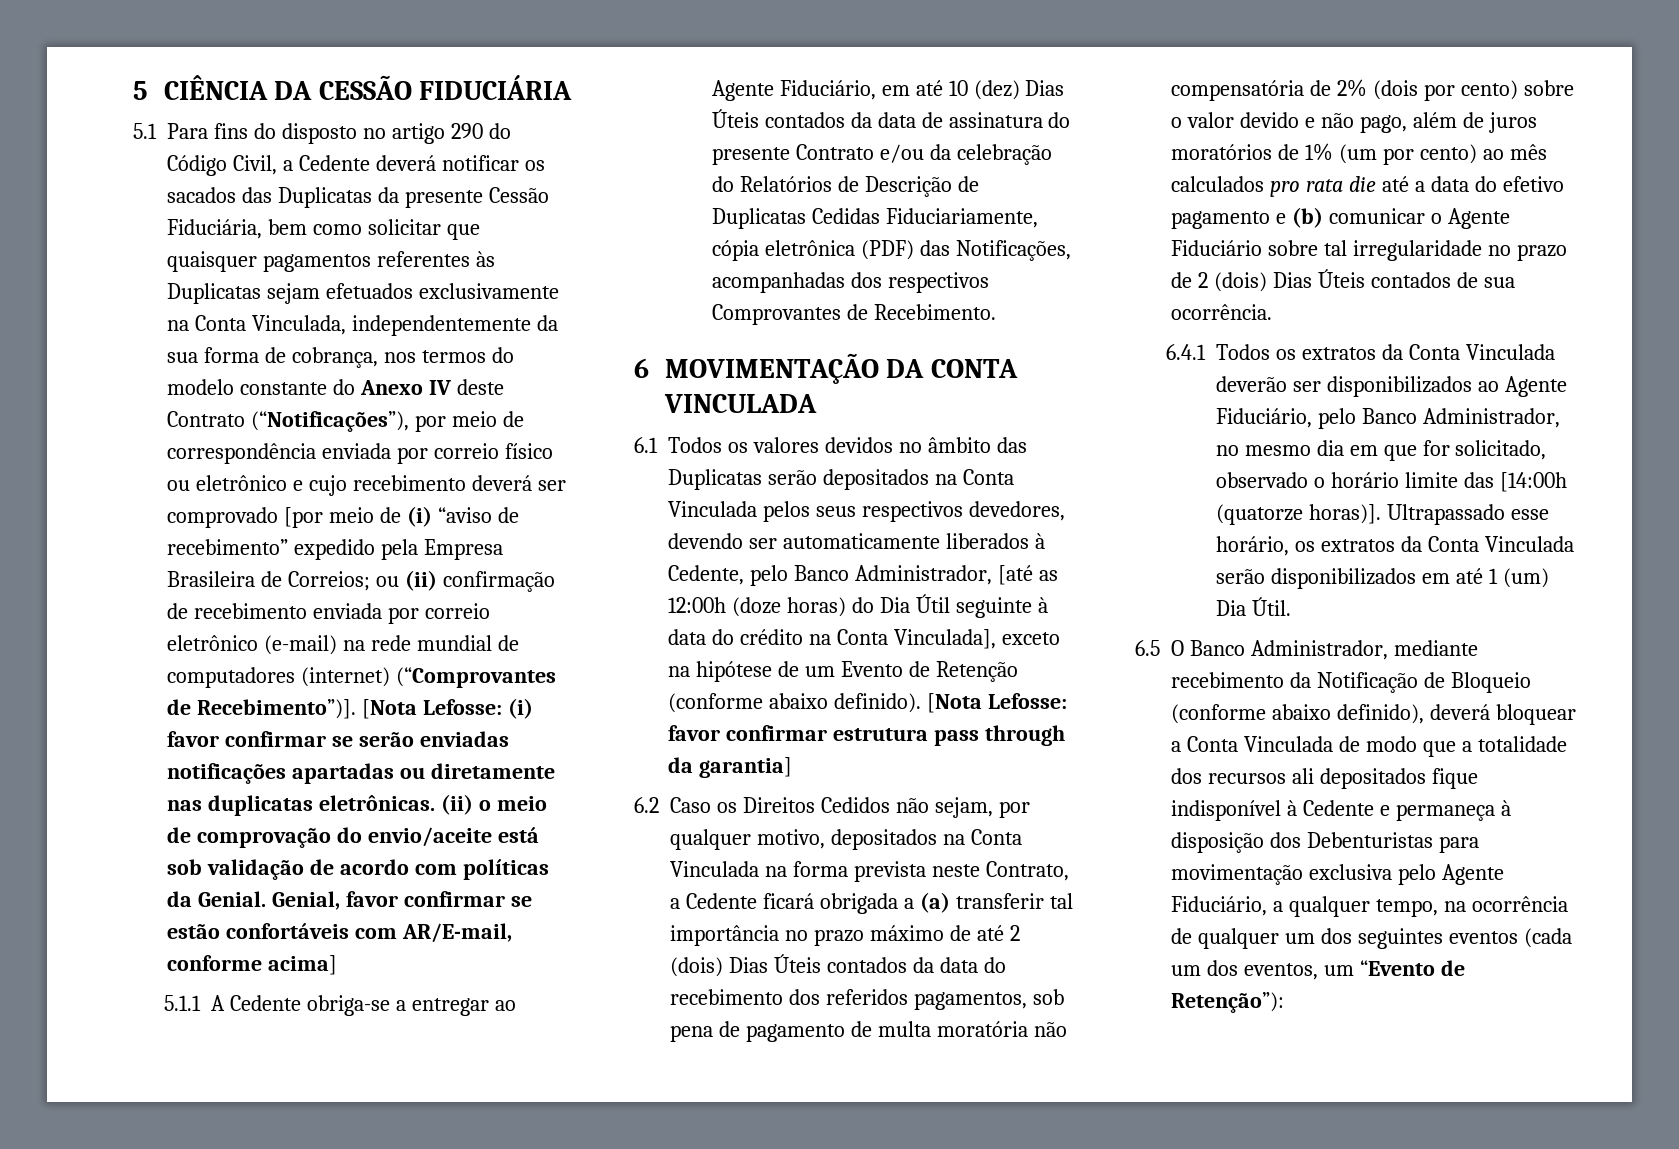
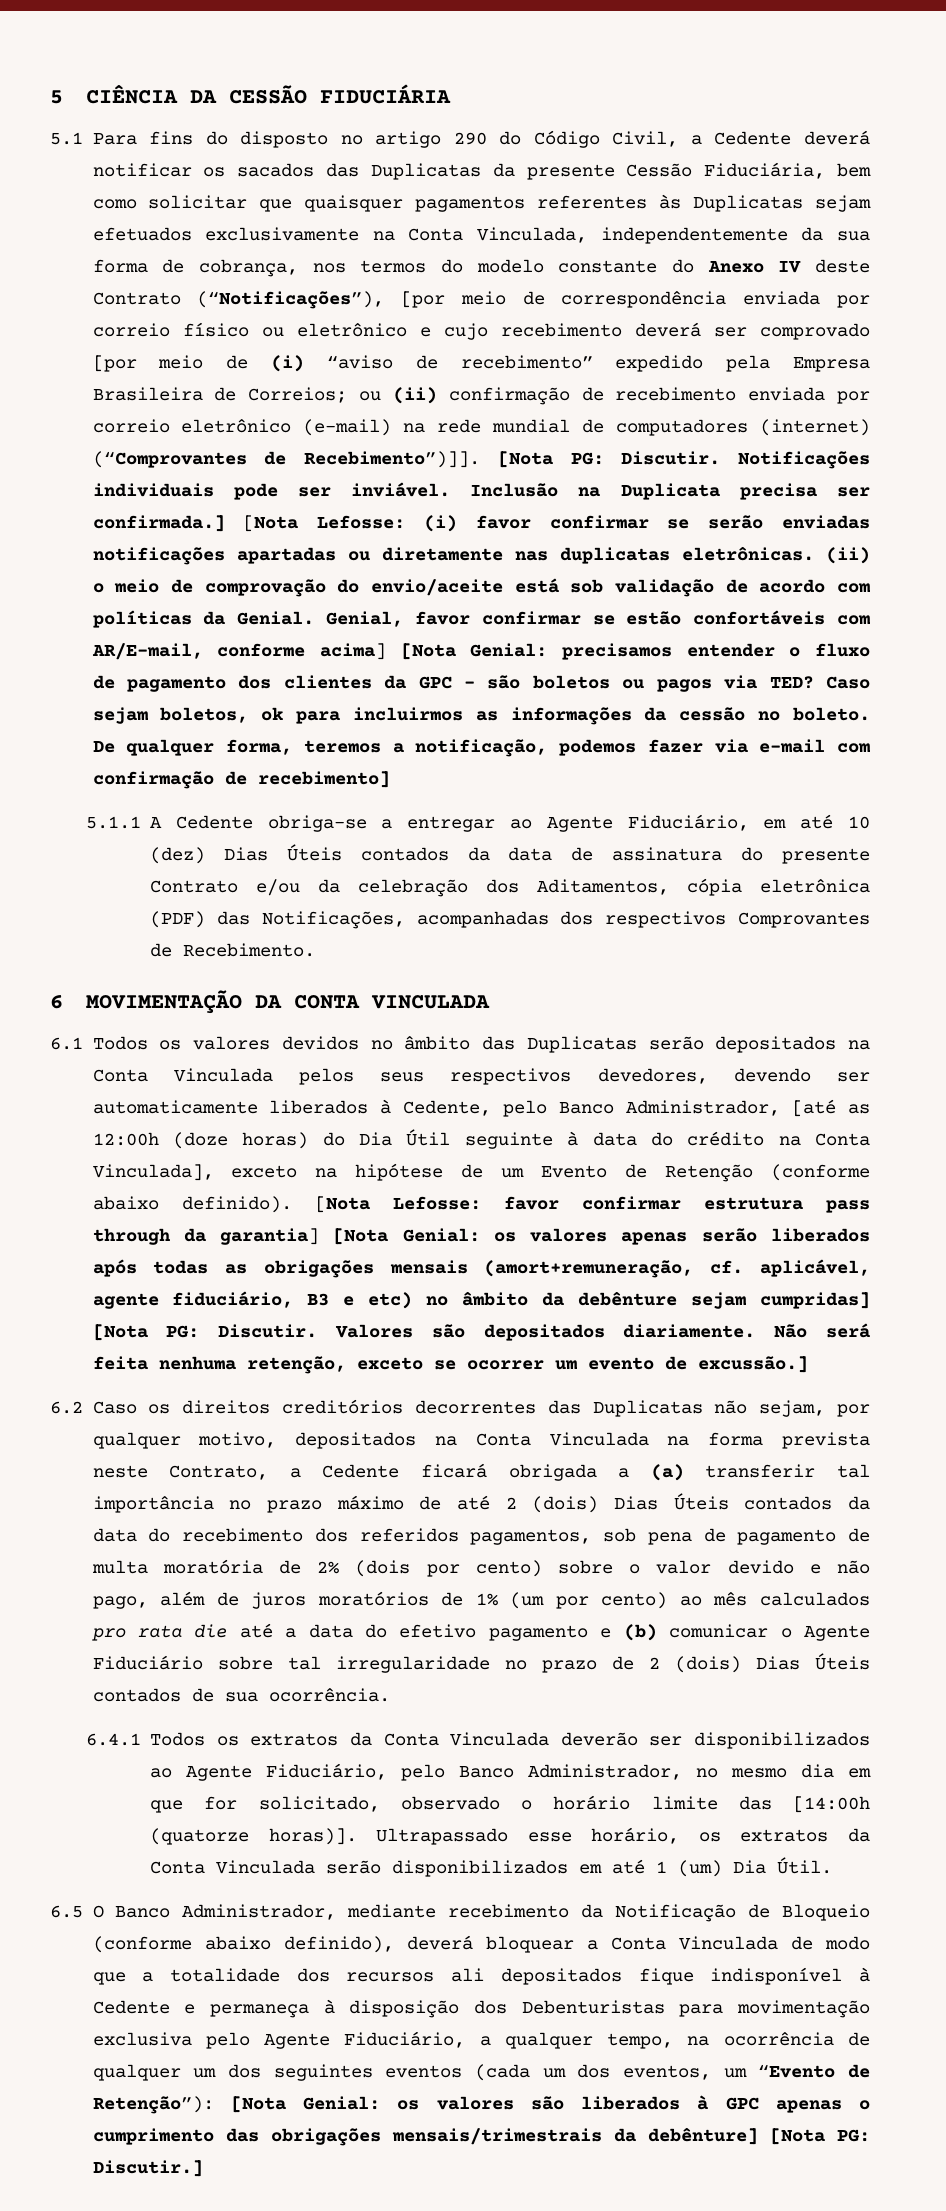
- 5.1 Para fins do disposto no artigo 290 do Código Civil, a Cedente deverá notificar os sacados das Duplicatas da presente Cessão Fiduciária, bem como solicitar que quaisquer pagamentos referentes às Duplicatas sejam efetuados exclusivamente na Conta Vinculada, independentemente da sua forma de cobrança, nos termos do modelo constante do Anexo IV deste Contrato (“Notificações”), por meio de correspondência enviada por correio físico ou eletrônico e cujo recebimento deverá ser comprovado [por meio de (i) “aviso de recebimento” expedido pela Empresa Brasileira de Correios;
+ 5.1 Para fins do disposto no artigo 290 do Código Civil, a Cedente deverá notificar os sacados das Duplicatas da presente Cessão Fiduciária, bem como solicitar que quaisquer pagamentos referentes às Duplicatas sejam efetuados exclusivamente na Conta Vinculada, independentemente da sua forma de cobrança, nos termos do modelo constante do Anexo IV deste Contrato (“Notificações”), [por meio de correspondência enviada por correio físico ou eletrônico e cujo recebimento deverá ser comprovado [por meio de (i) “aviso de recebimento” expedido pela Empresa Brasileira de Correios;
- ou (ii) confirmação de recebimento enviada por correio eletrônico (e-mail) na rede mundial de computadores (internet) (“Comprovantes de Recebimento”)].
+ ou (ii) confirmação de recebimento enviada por correio eletrônico (e-mail) na rede mundial de computadores (internet) (“Comprovantes de Recebimento”)]]. [Nota PG: Discutir. Notificações individuais pode ser inviável. Inclusão na Duplicata precisa ser confirmada.]
- Genial, favor confirmar se estão confortáveis com AR/E-mail, conforme acima]
+ Genial, favor confirmar se estão confortáveis com AR/E-mail, conforme acima] [Nota Genial: precisamos entender o fluxo de pagamento dos clientes da GPC – são boletos ou pagos via TED? Caso sejam boletos, ok para incluirmos as informações da cessão no boleto. De qualquer forma, teremos a notificação, podemos fazer via e-mail com confirmação de recebimento]
- 5.1.1 A Cedente obriga-se a entregar ao Agente Fiduciário, em até 10 (dez) Dias Úteis contados da data de assinatura do presente Contrato e/ou da celebração do Relatórios de Descrição de Duplicatas Cedidas Fiduciariamente, cópia eletrônica (PDF) das Notificações, acompanhadas dos respectivos Comprovantes de Recebimento.
+ 5.1.1 A Cedente obriga-se a entregar ao Agente Fiduciário, em até 10 (dez) Dias Úteis contados da data de assinatura do presente Contrato e/ou da celebração dos Aditamentos, cópia eletrônica (PDF) das Notificações, acompanhadas dos respectivos Comprovantes de Recebimento.
- favor confirmar estrutura pass through da garantia]
- 6.2 Caso os Direitos Cedidos não sejam, por qualquer motivo, depositados na Conta Vinculada na forma prevista neste Contrato, a Cedente ficará obrigada a (a) transferir tal importância no prazo máximo de até 2 (dois) Dias Úteis contados da data do recebimento dos referidos pagamentos, sob pena de pagamento de multa moratória não compensatória de 2% (dois por cento) sobre o valor devido e não pago, além de juros moratórios de 1% (um por cento) ao mês calculados pro rata die até a data do efetivo pagamento e (b) comunicar o Agente Fiduciário sobre tal irregularidade no prazo de 2 (dois) Dias Úteis contados de sua ocorrência.
+ favor confirmar estrutura pass through da garantia] [Nota Genial: os valores apenas serão liberados após todas as obrigações mensais (amort+remuneração, cf. aplicável, agente fiduciário, B3 e etc) no âmbito da debênture sejam cumpridas] [Nota PG: Discutir. Valores são depositados diariamente. Não será feita nenhuma retenção, exceto se ocorrer um evento de excussão.]
+ 6.2 Caso os direitos creditórios decorrentes das Duplicatas não sejam, por qualquer motivo, depositados na Conta Vinculada na forma prevista neste Contrato, a Cedente ficará obrigada a (a) transferir tal importância no prazo máximo de até 2 (dois) Dias Úteis contados da data do recebimento dos referidos pagamentos, sob pena de pagamento de multa moratória de 2% (dois por cento) sobre o valor devido e não pago, além de juros moratórios de 1% (um por cento) ao mês calculados pro rata die até a data do efetivo pagamento e (b) comunicar o Agente Fiduciário sobre tal irregularidade no prazo de 2 (dois) Dias Úteis contados de sua ocorrência.
+ [Nota Genial: os valores são liberados à GPC apenas o cumprimento das obrigações mensais/trimestrais da debênture] [Nota PG: Discutir.]

